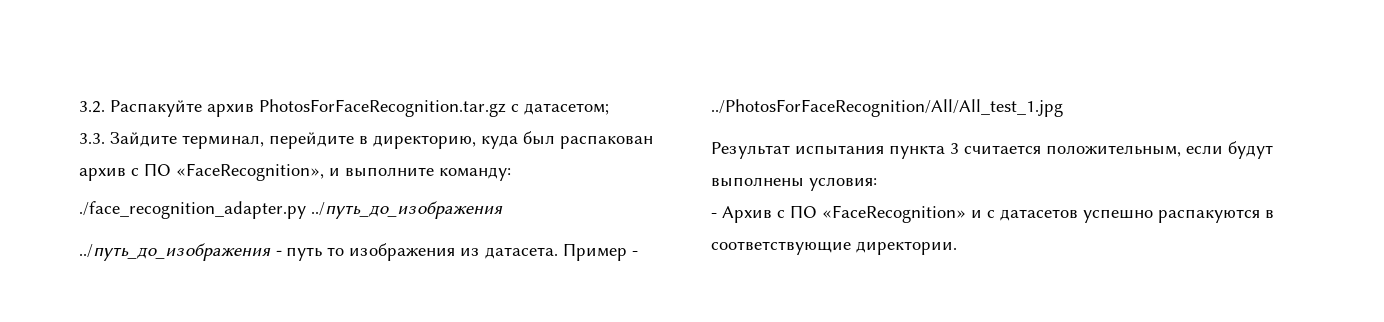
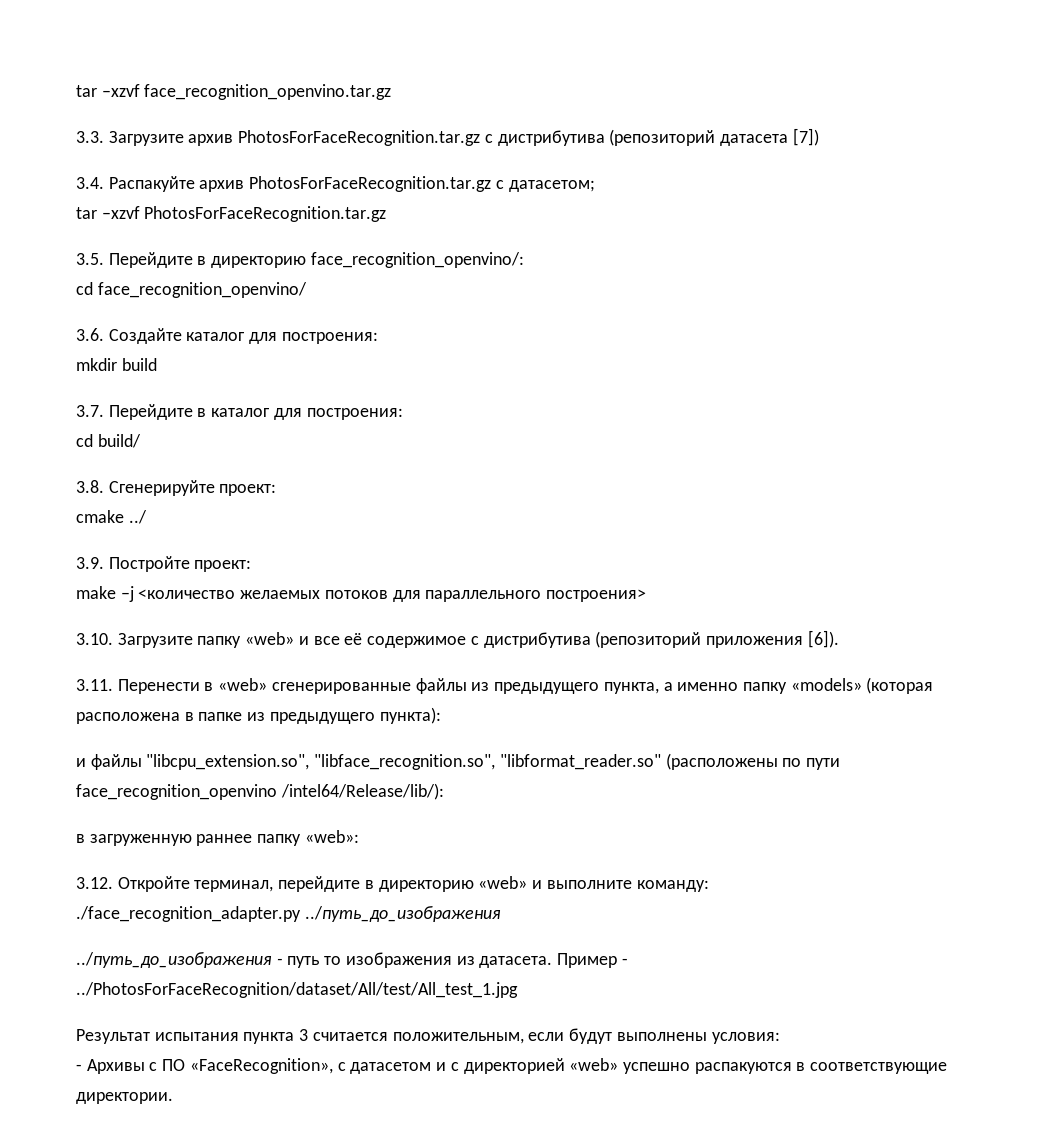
- 3.2. Распакуйте архив PhotosForFaceRecognition.tar.gz с датасетом;
+ tar –xzvf face_recognition_openvino.tar.gz
+ 3.3. Загрузите архив PhotosForFaceRecognition.tar.gz с дистрибутива (репозиторий датасета [7])
+ 3.4. Распакуйте архив PhotosForFaceRecognition.tar.gz с датасетом;
- 3.3. Зайдите терминал, перейдите в директорию, куда был распакован архив с ПО «FaceRecognition», и выполните команду:
+ tar –xzvf PhotosForFaceRecognition.tar.gz
+ 3.5. Перейдите в директорию face_recognition_openvino/:
+ cd face_recognition_openvino/
+ 3.6. Создайте каталог для построения:
+ mkdir build
+ 3.7. Перейдите в каталог для построения:
+ cd build/
+ 3.8. Сгенерируйте проект:
+ cmake ../
+ 3.9. Постройте проект:
+ make –j <количество желаемых потоков для параллельного построения>
+ 3.10. Загрузите папку «web» и все её содержимое с дистрибутива (репозиторий приложения [6]).
+ 3.11. Перенести в «web» сгенерированные файлы из предыдущего пункта, а именно папку «models» (которая расположена в папке из предыдущего пункта):
+ и файлы "libcpu_extension.so", "libface_recognition.so", "libformat_reader.so" (расположены по пути face_recognition_openvino /intel64/Release/lib/):
+ в загруженную раннее папку «web»:
+ 3.12. Откройте терминал, перейдите в директорию «web» и выполните команду:
- Пример - ../PhotosForFaceRecognition/All/All_test_1.jpg
+ Пример - ../PhotosForFaceRecognition/dataset/All/test/All_test_1.jpg
- - Архив с ПО «FaceRecognition» и с датасетов успешно распакуются в соответствующие директории.
+ - Архивы с ПО «FaceRecognition», с датасетом и с директорией «web» успешно распакуются в соответствующие директории.

